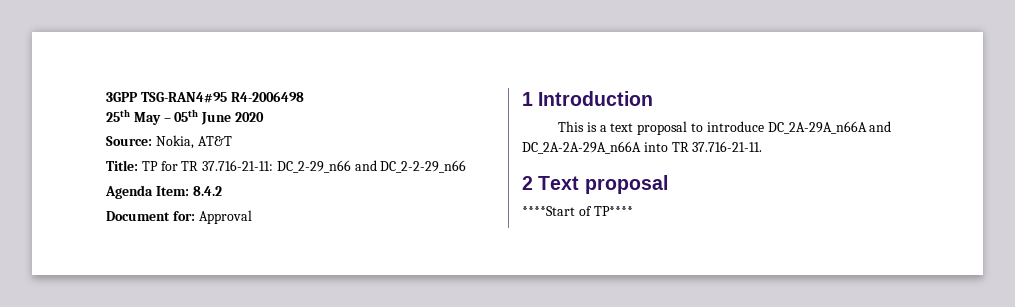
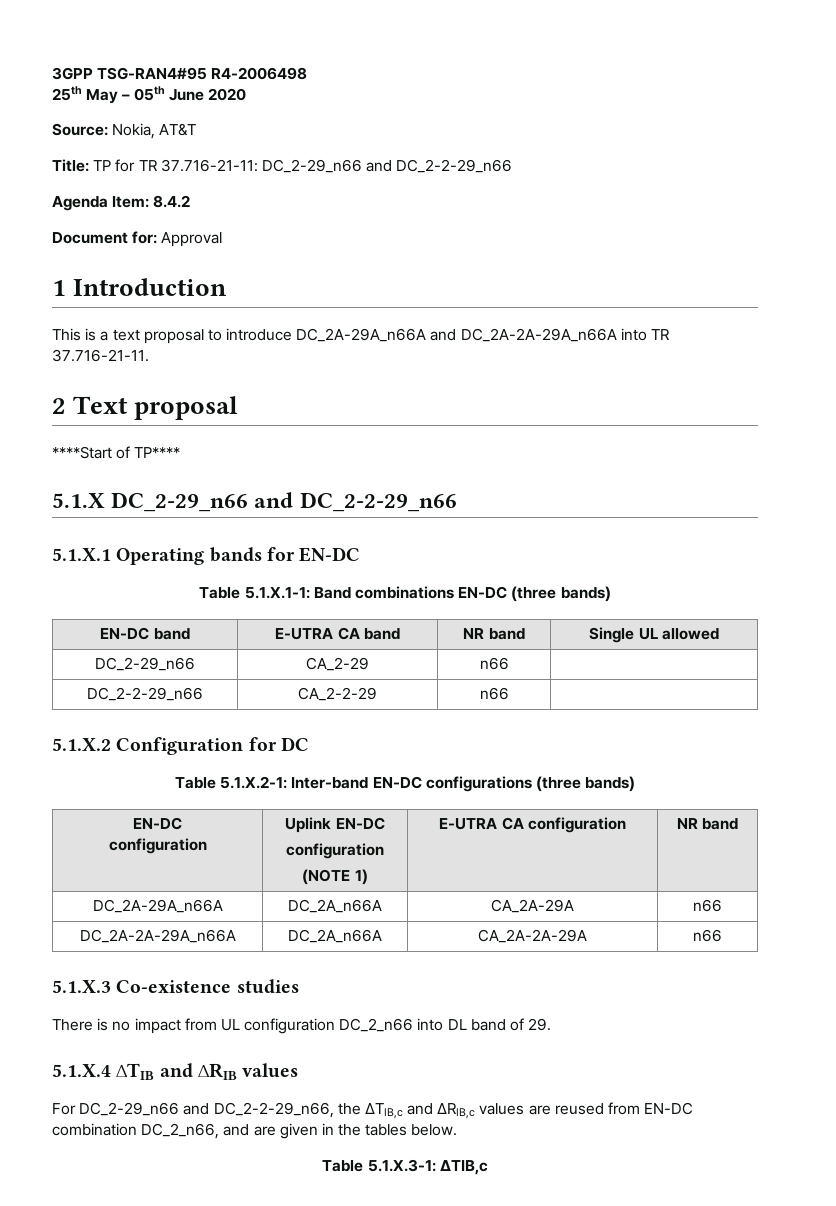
+ 5.1.X DC_2-29_n66 and DC_2-2-29_n66
+ 5.1.X.1 Operating bands for EN-DC
+ Table 5.1.X.1-1: Band combinations EN-DC (three bands)
+ EN-DC band | E-UTRA CA band | NR band | Single UL allowed
+ DC_2-29_n66 | CA_2-29 | n66 |
+ DC_2-2-29_n66 | CA_2-2-29 | n66 |
+ 5.1.X.2 Configuration for DC
+ Table 5.1.X.2-1: Inter-band EN-DC configurations (three bands)
+ EN-DC
+ configuration | Uplink EN-DC
+ configuration
+ (NOTE 1) | E-UTRA CA configuration | NR band
+ DC_2A-29A_n66A | DC_2A_n66A | CA_2A-29A | n66
+ DC_2A-2A-29A_n66A | DC_2A_n66A | CA_2A-2A-29A | n66
+ 5.1.X.3 Co-existence studies
+ There is no impact from UL configuration DC_2_n66 into DL band of 29.
+ 5.1.X.4 ∆TIB and ∆RIB values
+ For DC_2-29_n66 and DC_2-2-29_n66, the ΔTIB,c and ΔRIB,c values are reused from EN-DC combination DC_2_n66, and are given in the tables below.
+ Table 5.1.X.3-1: ΔTIB,c

